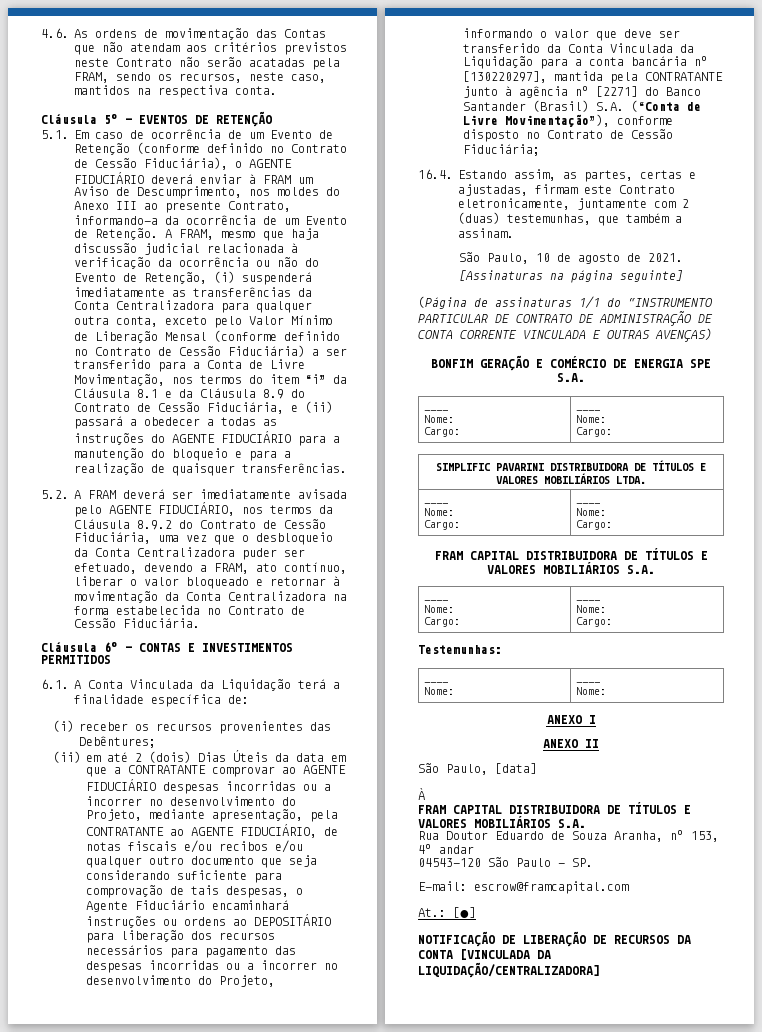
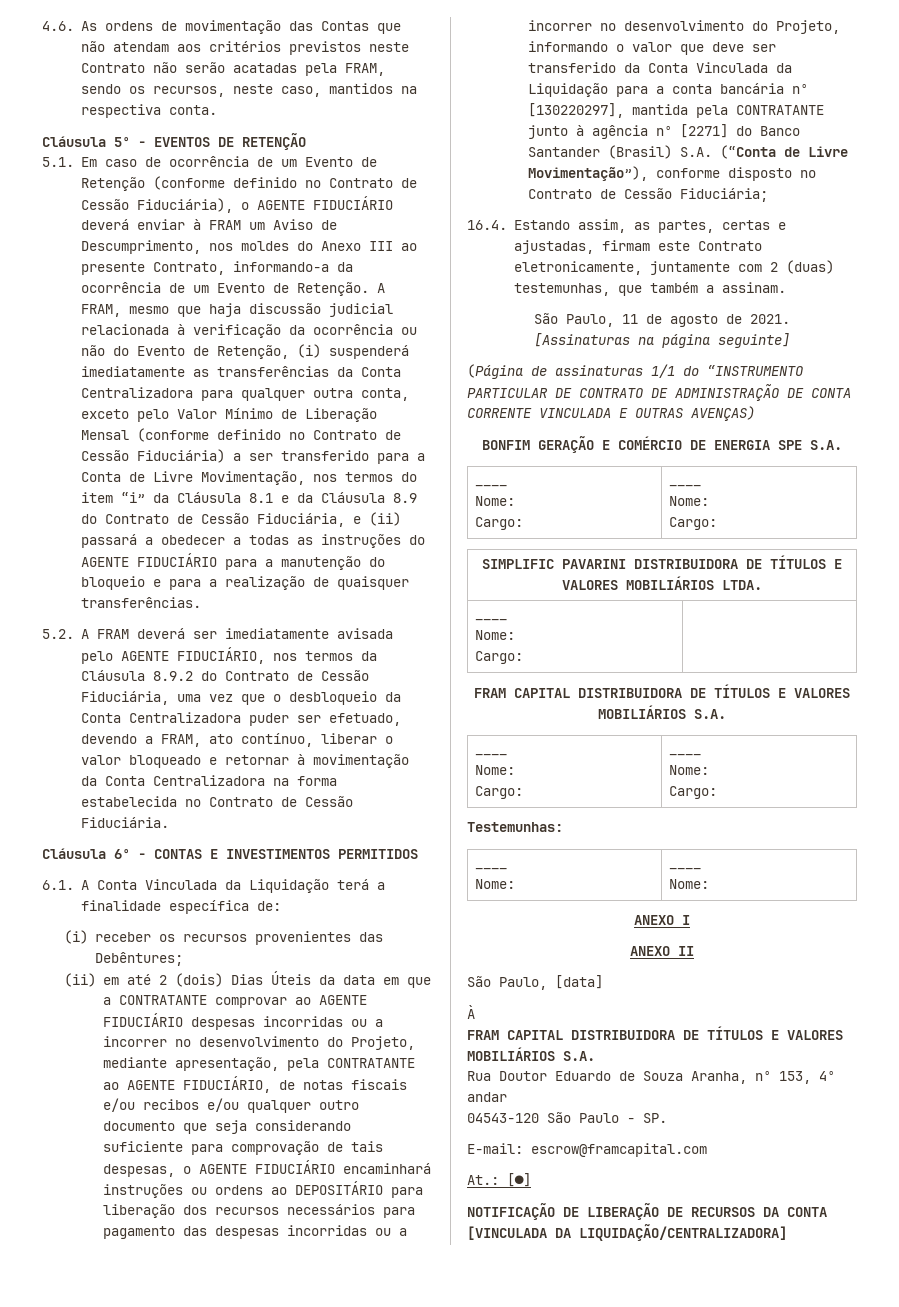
- (ii) em até 2 (dois) Dias Úteis da data em que a CONTRATANTE comprovar ao AGENTE FIDUCIÁRIO despesas incorridas ou a incorrer no desenvolvimento do Projeto, mediante apresentação, pela CONTRATANTE ao AGENTE FIDUCIÁRIO, de notas fiscais e/ou recibos e/ou qualquer outro documento que seja considerando suficiente para comprovação de tais despesas, o Agente Fiduciário encaminhará instruções ou ordens ao DEPOSITÁRIO para liberação dos recursos necessários para pagamento das despesas incorridas ou a incorrer no desenvolvimento do Projeto, informando o valor que deve ser transferido da Conta Vinculada da Liquidação para a conta bancária nº [130220297], mantida pela CONTRATANTE junto à agência nº [2271] do Banco Santander (Brasil) S.A. (“Conta de Livre Movimentação”), conforme disposto no Contrato de Cessão Fiduciária;
+ (ii) em até 2 (dois) Dias Úteis da data em que a CONTRATANTE comprovar ao AGENTE FIDUCIÁRIO despesas incorridas ou a incorrer no desenvolvimento do Projeto, mediante apresentação, pela CONTRATANTE ao AGENTE FIDUCIÁRIO, de notas fiscais e/ou recibos e/ou qualquer outro documento que seja considerando suficiente para comprovação de tais despesas, o AGENTE FIDUCIÁRIO encaminhará instruções ou ordens ao DEPOSITÁRIO para liberação dos recursos necessários para pagamento das despesas incorridas ou a incorrer no desenvolvimento do Projeto, informando o valor que deve ser transferido da Conta Vinculada da Liquidação para a conta bancária nº [130220297], mantida pela CONTRATANTE junto à agência nº [2271] do Banco Santander (Brasil) S.A. (“Conta de Livre Movimentação”), conforme disposto no Contrato de Cessão Fiduciária;
- São Paulo, 10 de agosto de 2021.
+ São Paulo, 11 de agosto de 2021.
  SIMPLIFIC PAVARINI DISTRIBUIDORA DE TÍTULOS E VALORES MOBILIÁRIOS LTDA.
  ____
  Nome:
- Cargo: | ____
- Nome:
- Cargo:
+ Cargo: |

